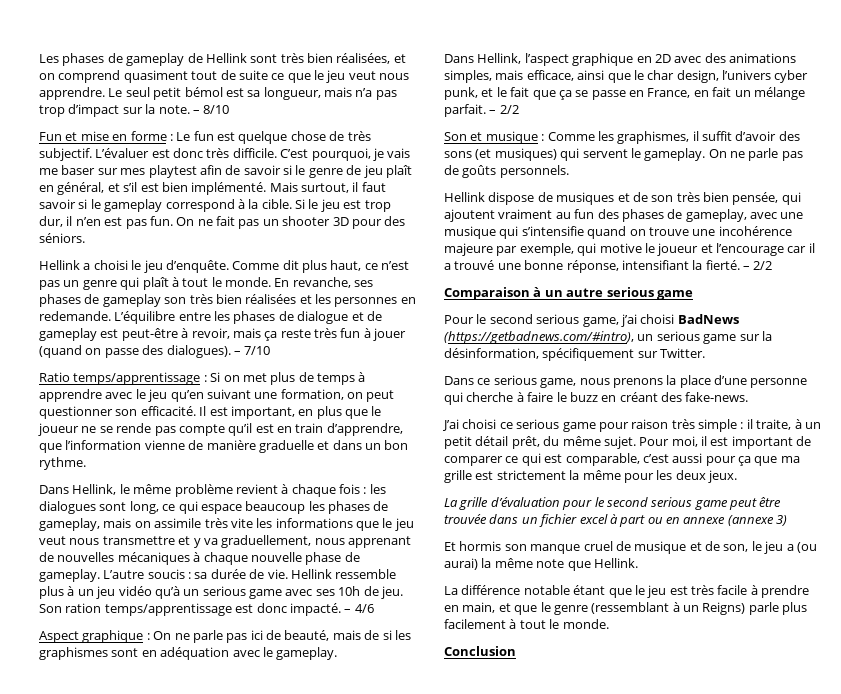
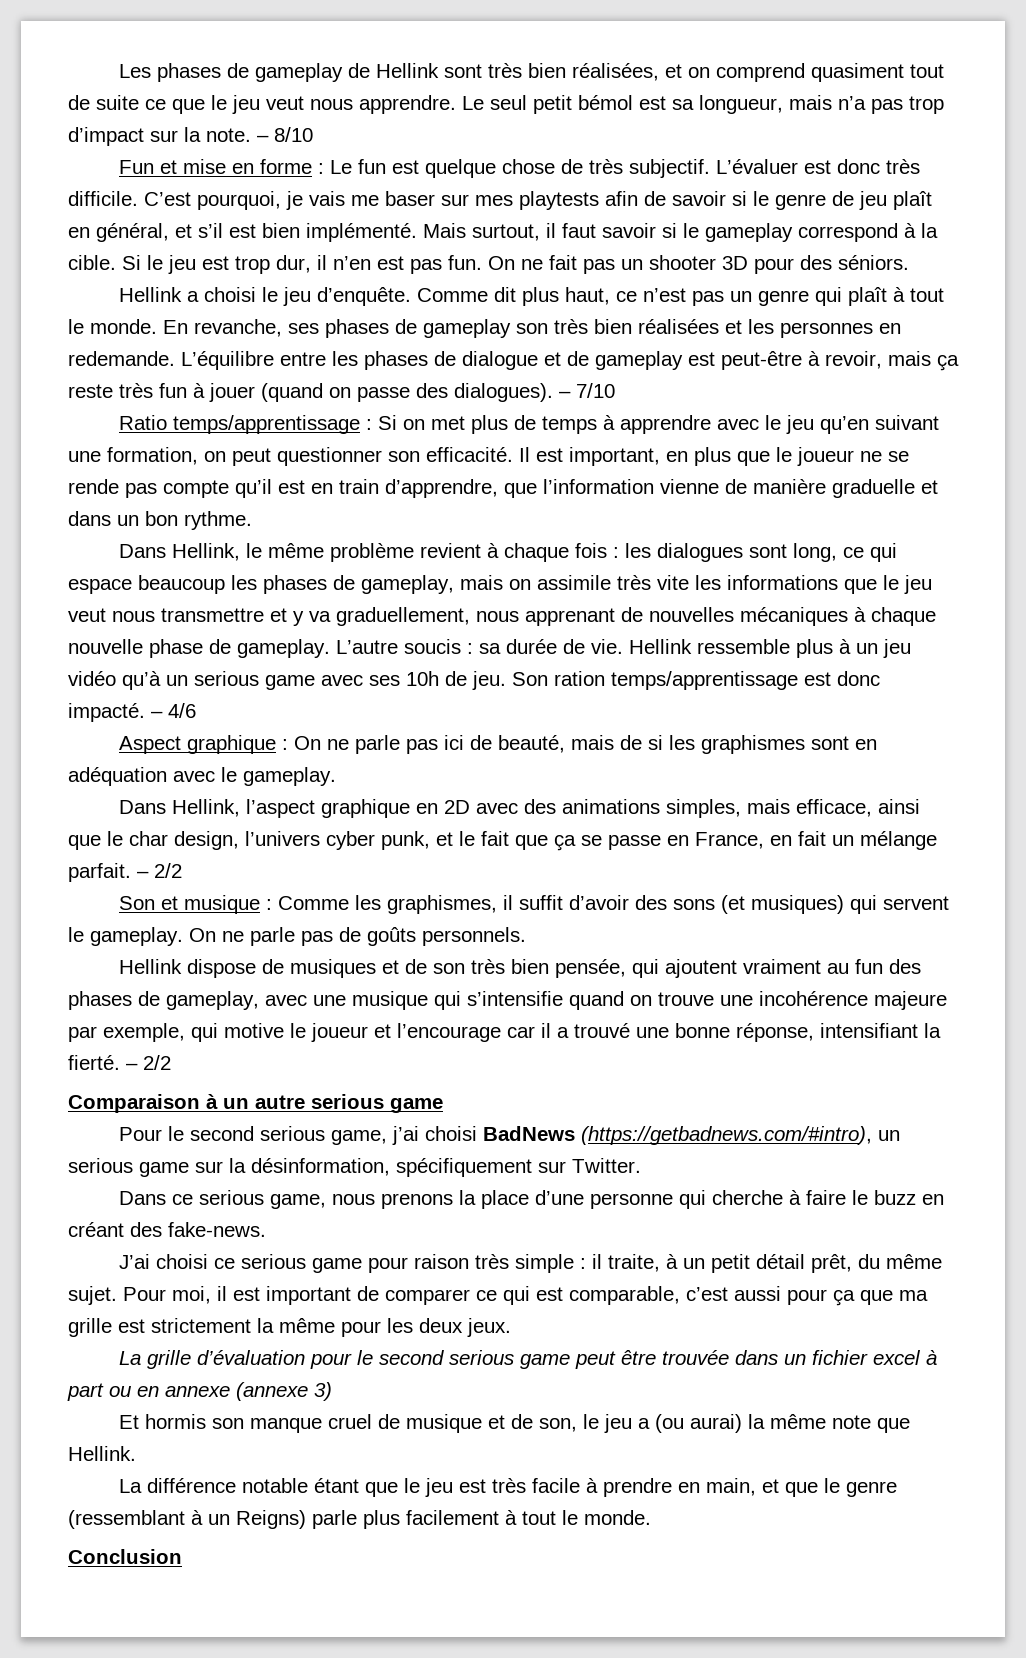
- C’est pourquoi, je vais me baser sur mes playtest afin de savoir si le genre de jeu plaît en général, et s’il est bien implémenté.
+ C’est pourquoi, je vais me baser sur mes playtests afin de savoir si le genre de jeu plaît en général, et s’il est bien implémenté.

